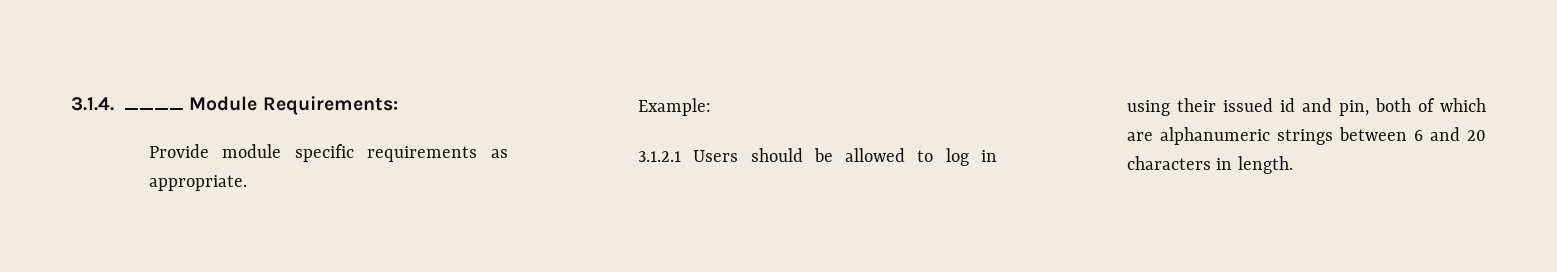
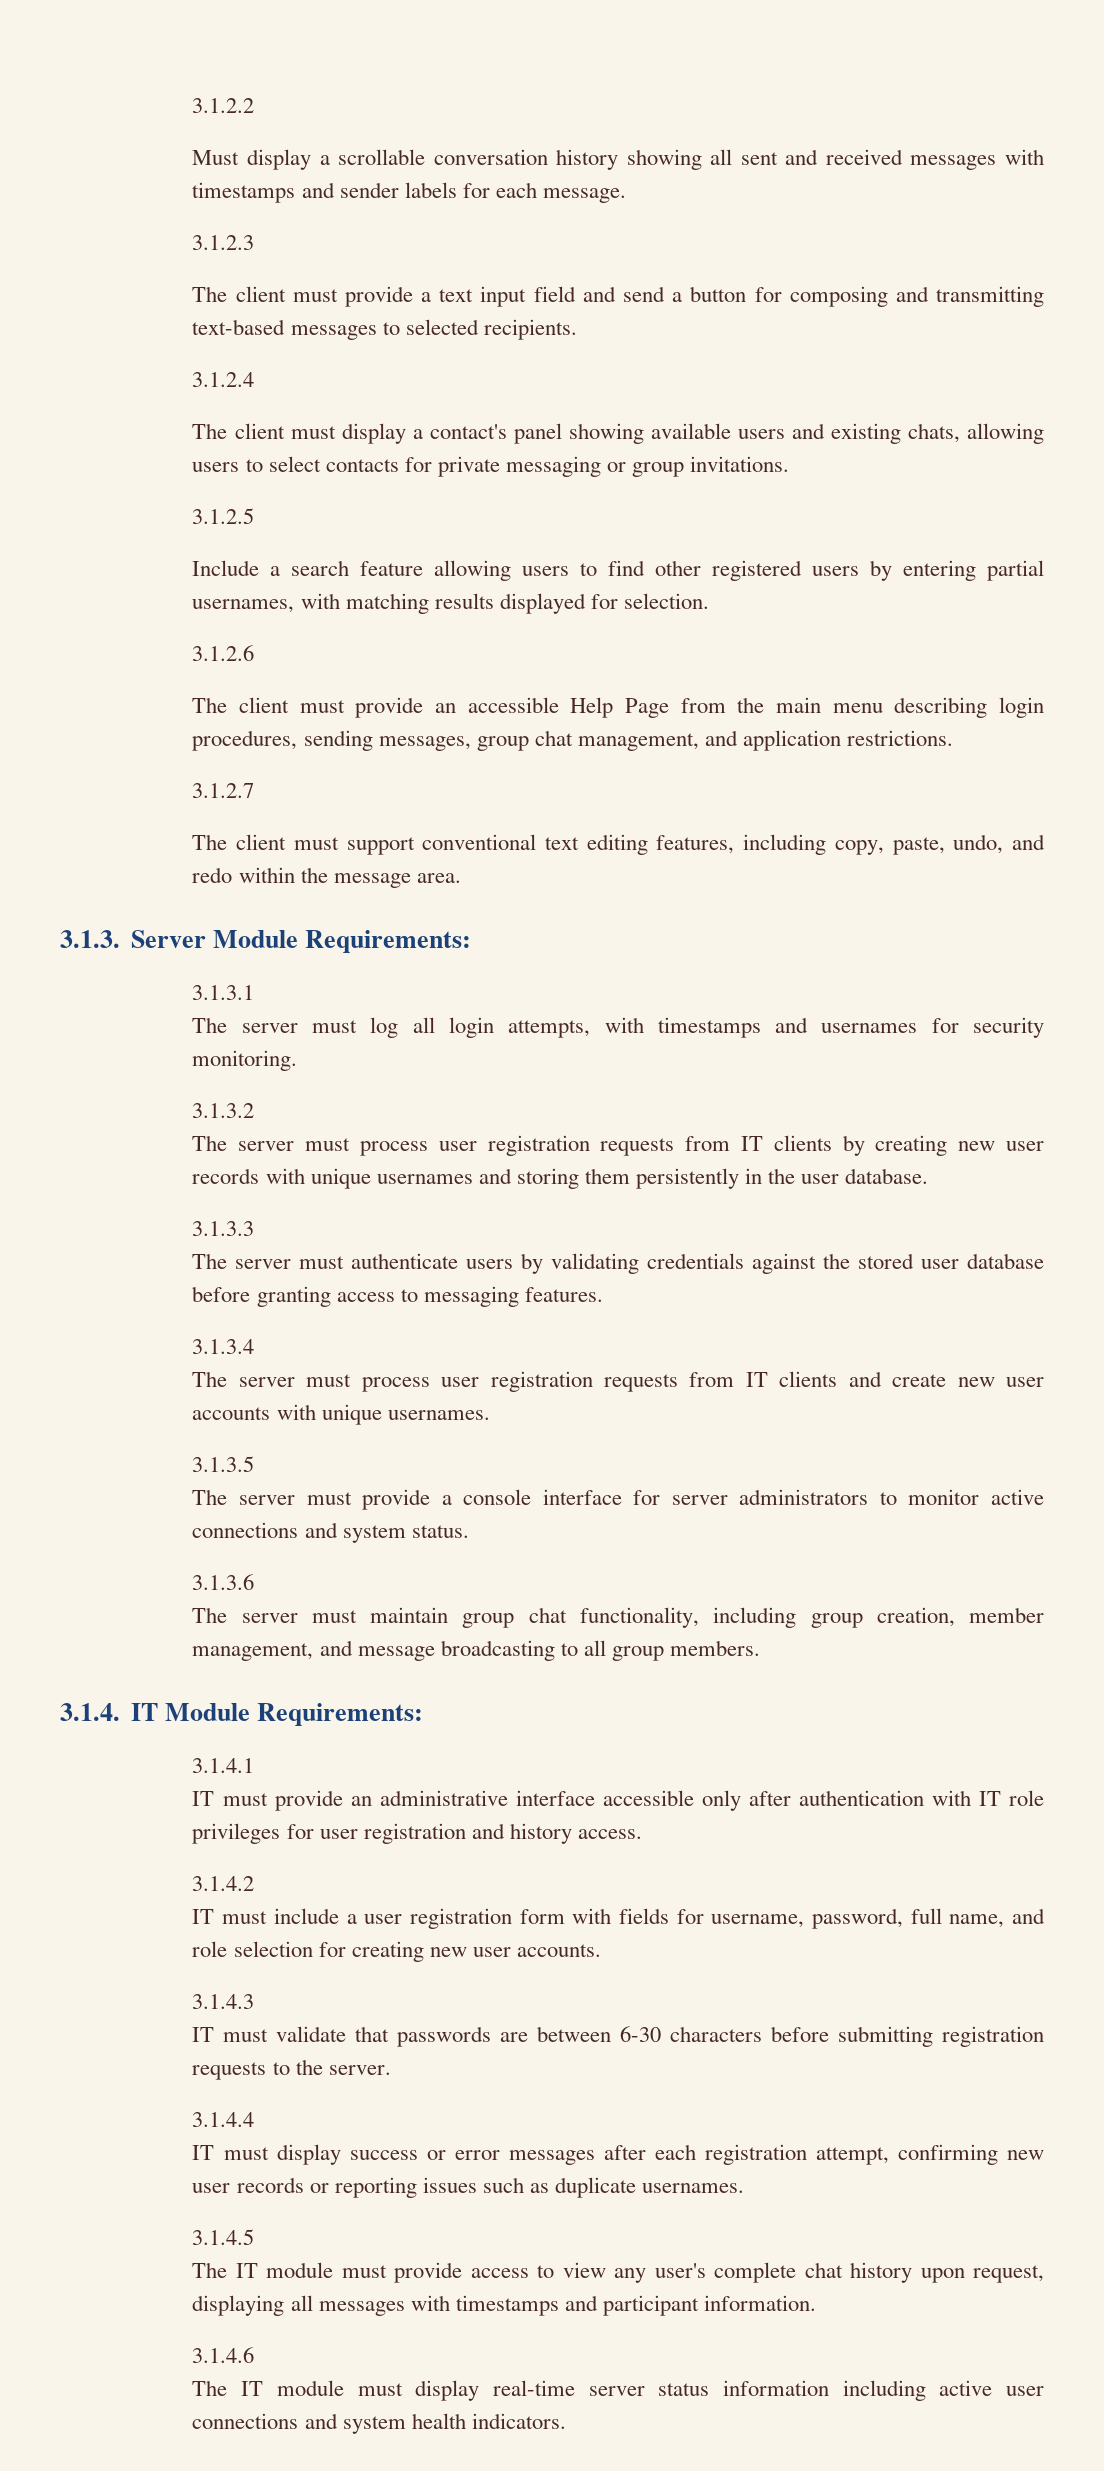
- 3.1.4. ____ Module Requirements:
- Provide module specific requirements as appropriate.
- Example:
- 3.1.2.1 Users should be allowed to log in using their issued id and pin, both of which are alphanumeric strings between 6 and 20 characters in length.
+ 3.1.2.2
+ Must display a scrollable conversation history showing all sent and received messages with timestamps and sender labels for each message.
+ 3.1.2.3
+ The client must provide a text input field and send a button for composing and transmitting text-based messages to selected recipients.
+ 3.1.2.4
+ The client must display a contact's panel showing available users and existing chats, allowing users to select contacts for private messaging or group invitations.
+ 3.1.2.5
+ Include a search feature allowing users to find other registered users by entering partial usernames, with matching results displayed for selection.
+ 3.1.2.6
+ The client must provide an accessible Help Page from the main menu describing login procedures, sending messages, group chat management, and application restrictions.
+ 3.1.2.7
+ The client must support conventional text editing features, including copy, paste, undo, and redo within the message area.
+ 3.1.3. Server Module Requirements:
+ 3.1.3.1
+ The server must log all login attempts, with timestamps and usernames for security monitoring.
+ 3.1.3.2
+ The server must process user registration requests from IT clients by creating new user records with unique usernames and storing them persistently in the user database.
+ 3.1.3.3
+ The server must authenticate users by validating credentials against the stored user database before granting access to messaging features.
+ 3.1.3.4
+ The server must process user registration requests from IT clients and create new user accounts with unique usernames.
+ 3.1.3.5
+ The server must provide a console interface for server administrators to monitor active connections and system status.
+ 3.1.3.6
+ The server must maintain group chat functionality, including group creation, member management, and message broadcasting to all group members.
+ 3.1.4. IT Module Requirements:
+ 3.1.4.1
+ IT must provide an administrative interface accessible only after authentication with IT role privileges for user registration and history access.
+ 3.1.4.2
+ IT must include a user registration form with fields for username, password, full name, and role selection for creating new user accounts.
+ 3.1.4.3
+ IT must validate that passwords are between 6-30 characters before submitting registration requests to the server.
+ 3.1.4.4
+ IT must display success or error messages after each registration attempt, confirming new user records or reporting issues such as duplicate usernames.
+ 3.1.4.5
+ The IT module must provide access to view any user's complete chat history upon request, displaying all messages with timestamps and participant information.
+ 3.1.4.6
+ The IT module must display real-time server status information including active user connections and system health indicators.

